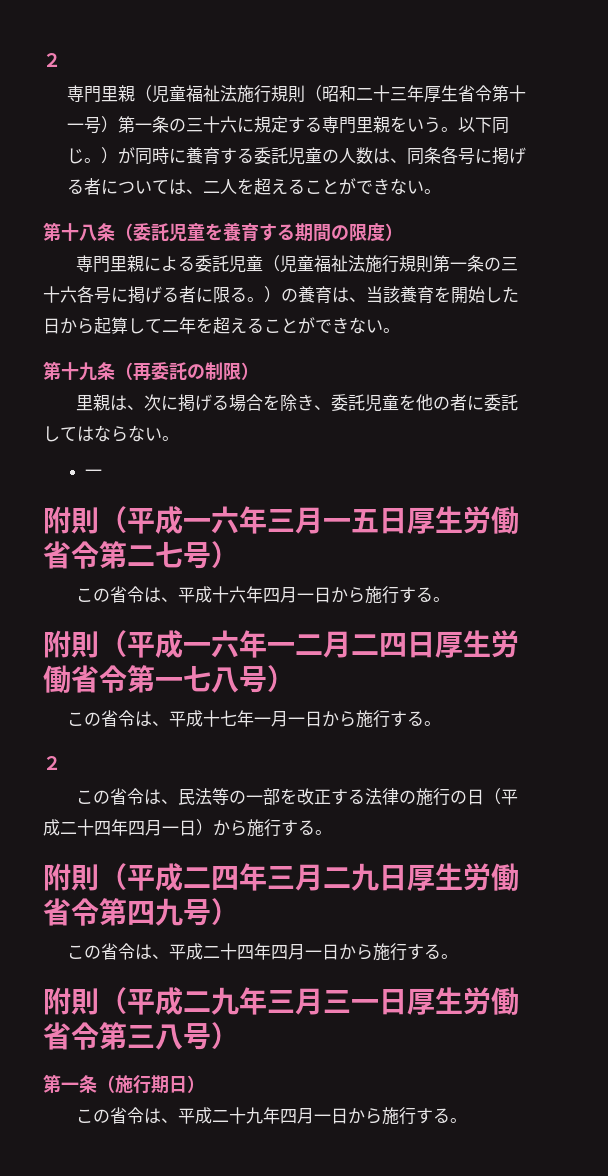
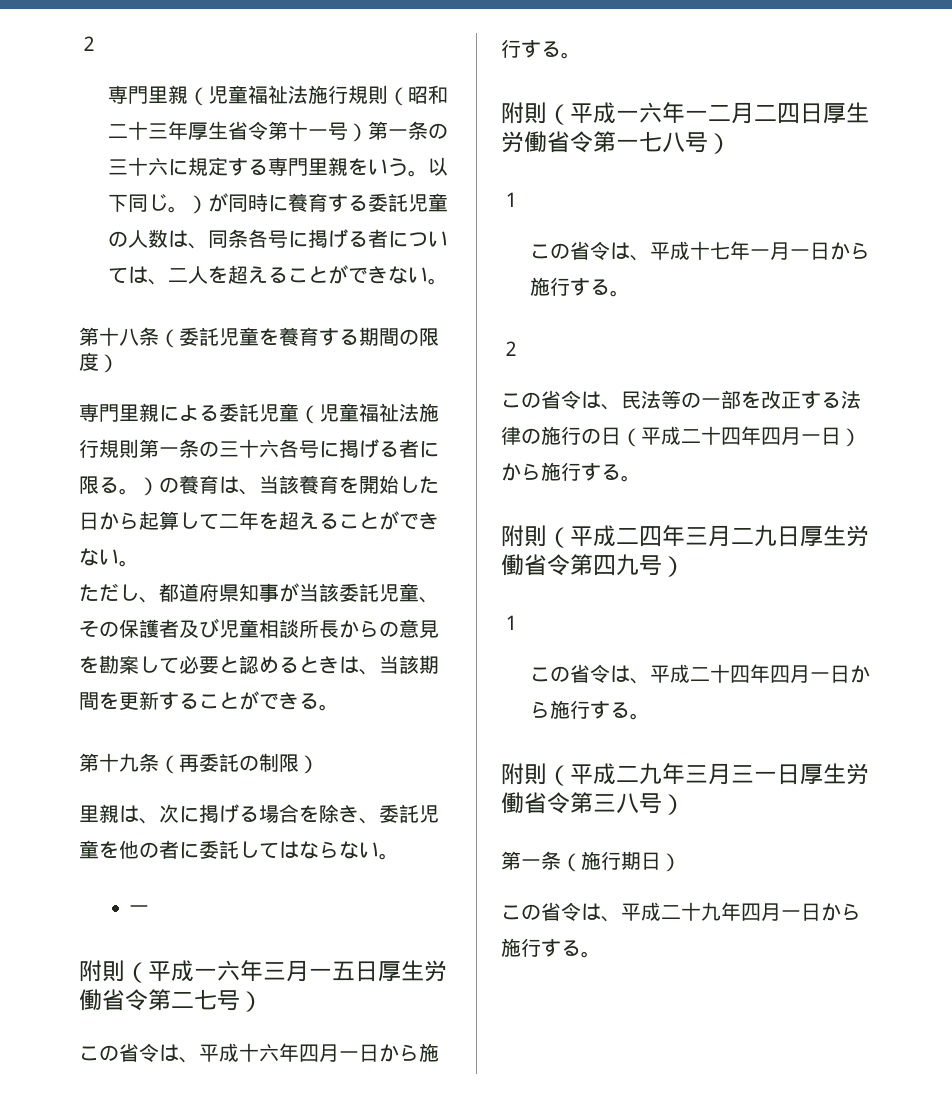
+ ただし、都道府県知事が当該委託児童、その保護者及び児童相談所長からの意見を勘案して必要と認めるときは、当該期間を更新することができる。
  附則（平成一六年一二月二四日厚生労働省令第一七八号）
+ １
  附則（平成二四年三月二九日厚生労働省令第四九号）
+ １

